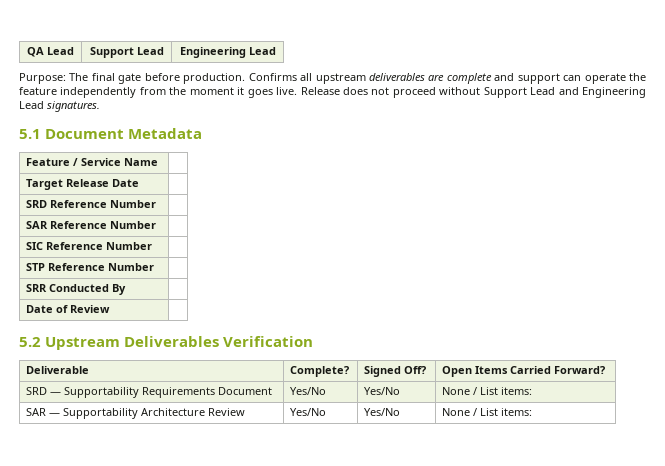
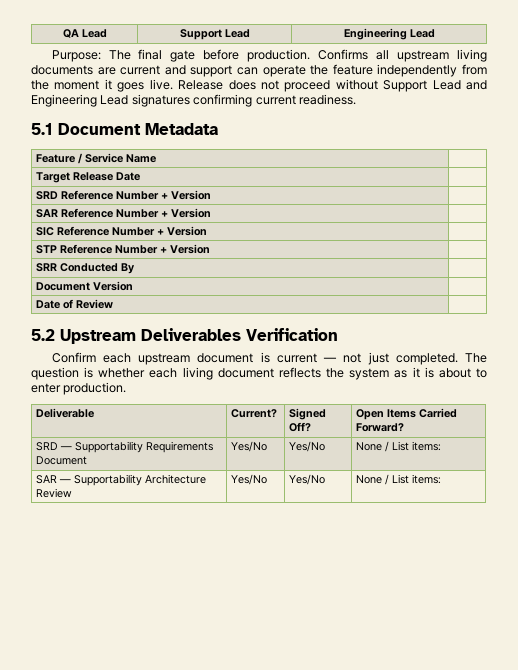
- Confirms all upstream deliverables are complete and support can operate the feature independently from the moment it goes live.
+ Confirms all upstream living documents are current and support can operate the feature independently from the moment it goes live.
- Release does not proceed without Support Lead and Engineering Lead signatures.
+ Release does not proceed without Support Lead and Engineering Lead signatures confirming current readiness.
- SRD Reference Number |
+ SRD Reference Number + Version |
- SAR Reference Number |
+ SAR Reference Number + Version |
- SIC Reference Number |
+ SIC Reference Number + Version |
- STP Reference Number |
+ STP Reference Number + Version |
+ Document Version |
+ Confirm each upstream document is current — not just completed. The question is whether each living document reflects the system as it is about to enter production.
- Deliverable | Complete? | Signed Off? | Open Items Carried Forward?
+ Deliverable | Current? | Signed Off? | Open Items Carried Forward?

